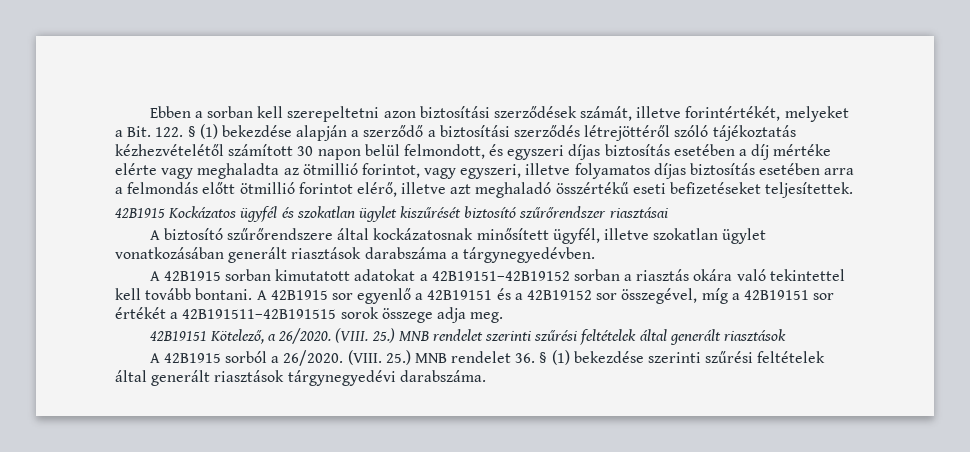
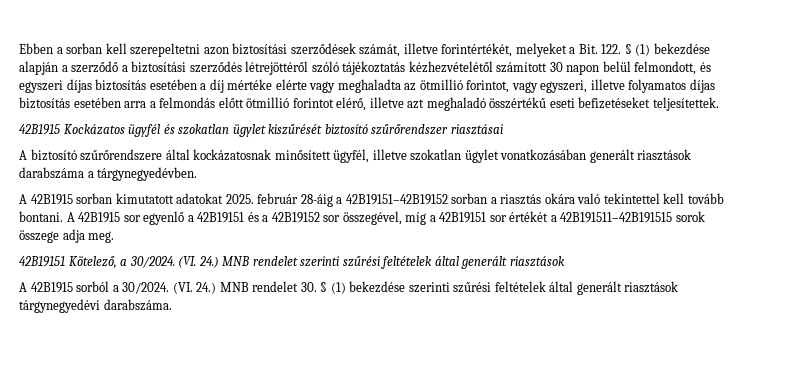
- A 42B1915 sorban kimutatott adatokat a 42B19151–42B19152 sorban a riasztás okára való tekintettel kell tovább bontani.
+ A 42B1915 sorban kimutatott adatokat 2025. február 28-áig a 42B19151–42B19152 sorban a riasztás okára való tekintettel kell tovább bontani.
- 42B19151 Kötelező, a 26/2020. (VIII. 25.) MNB rendelet szerinti szűrési feltételek által generált riasztások
+ 42B19151 Kötelező, a 30/2024. (VI. 24.) MNB rendelet szerinti szűrési feltételek által generált riasztások
- A 42B1915 sorból a 26/2020. (VIII. 25.) MNB rendelet 36. § (1) bekezdése szerinti szűrési feltételek által generált riasztások tárgynegyedévi darabszáma.
+ A 42B1915 sorból a 30/2024. (VI. 24.) MNB rendelet 30. § (1) bekezdése szerinti szűrési feltételek által generált riasztások tárgynegyedévi darabszáma.

